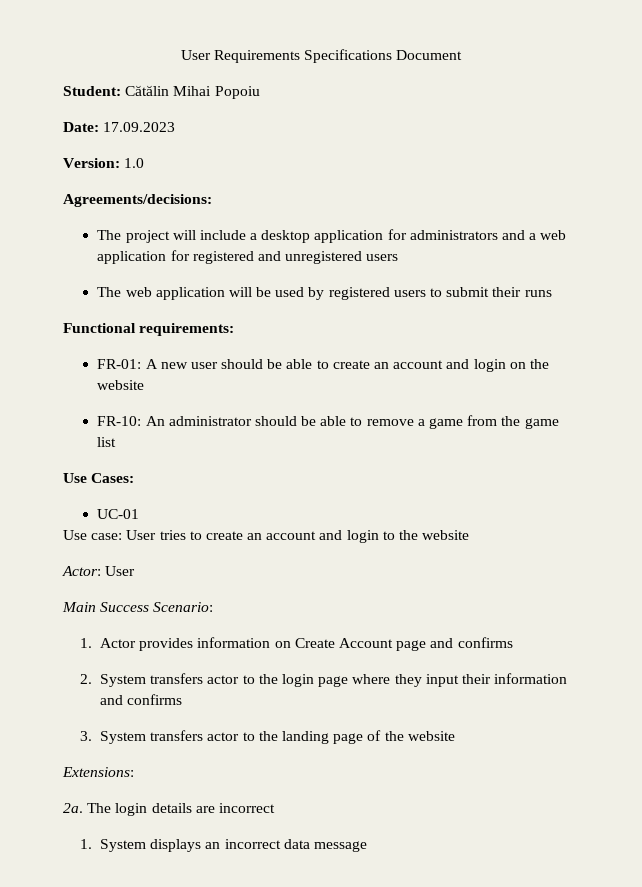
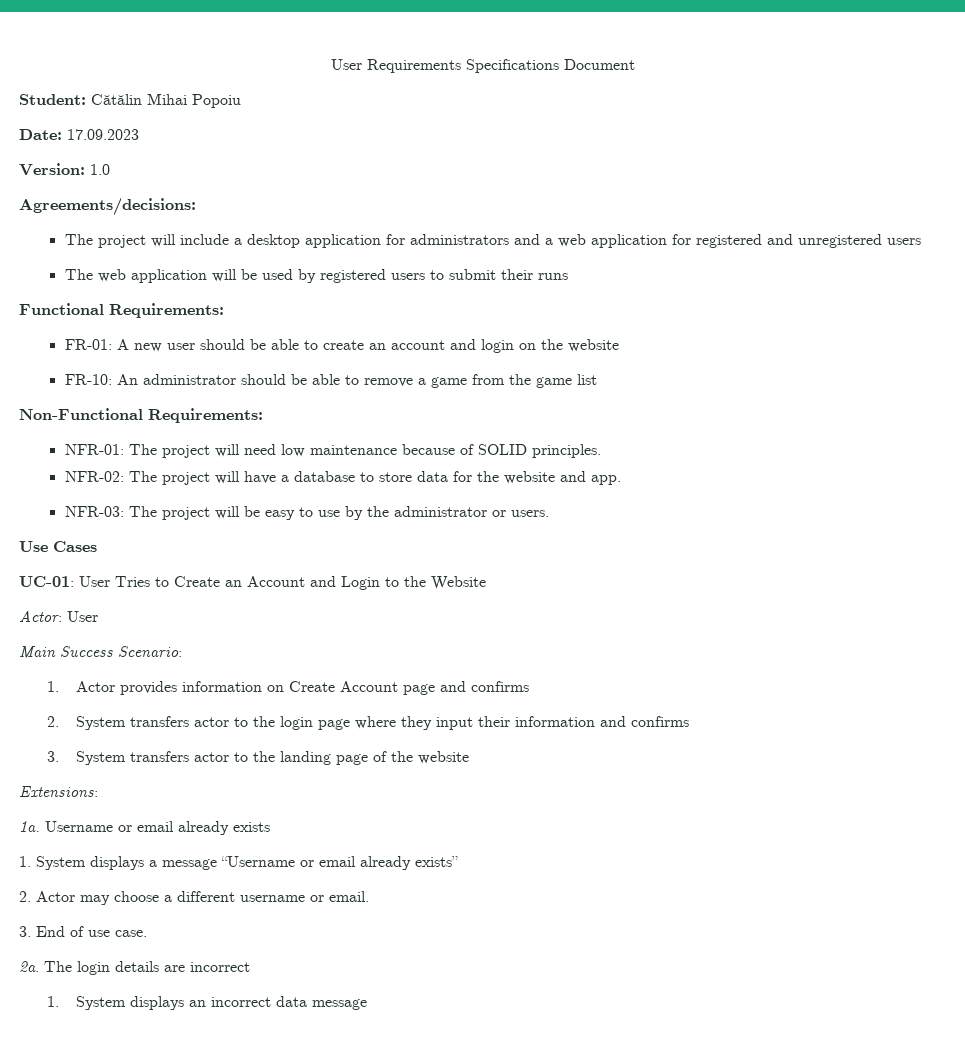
- Functional requirements:
+ Functional Requirements:
- Use Cases:
- UC-01
- Use case: User tries to create an account and login to the website
+ Non-Functional Requirements:
+ NFR-01: The project will need low maintenance because of SOLID principles.
+ NFR-02: The project will have a database to store data for the website and app.
+ NFR-03: The project will be easy to use by the administrator or users.
+ Use Cases
+ UC-01: User Tries to Create an Account and Login to the Website
+ 1a. Username or email already exists
+ 1. System displays a message “Username or email already exists”
+ 2. Actor may choose a different username or email.
+ 3. End of use case.

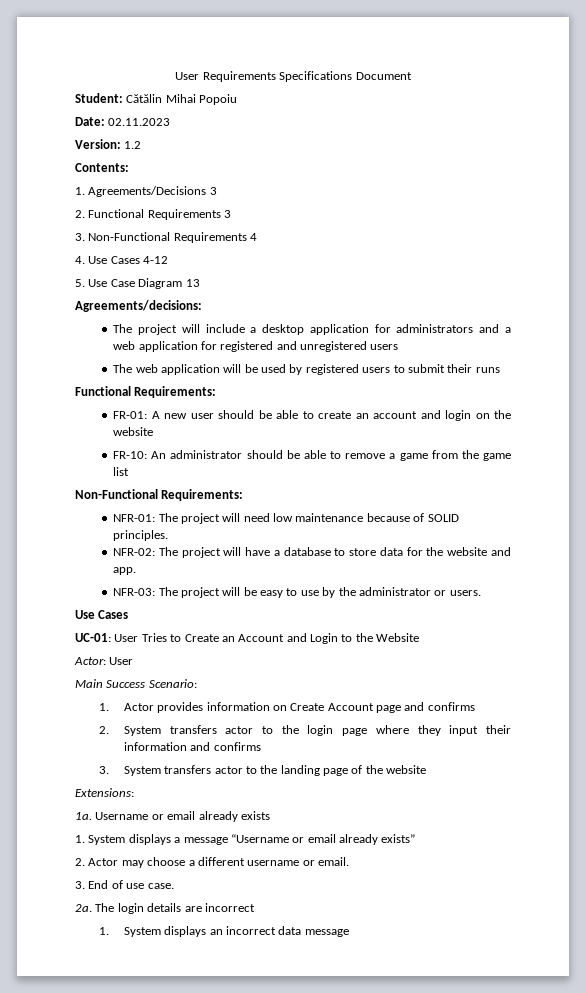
- Date: 17.09.2023
+ Date: 02.11.2023
- Version: 1.0
+ Version: 1.2
+ Contents:
+ 1. Agreements/Decisions 3
+ 2. Functional Requirements 3
+ 3. Non-Functional Requirements 4
+ 4. Use Cases 4-12
+ 5. Use Case Diagram 13

